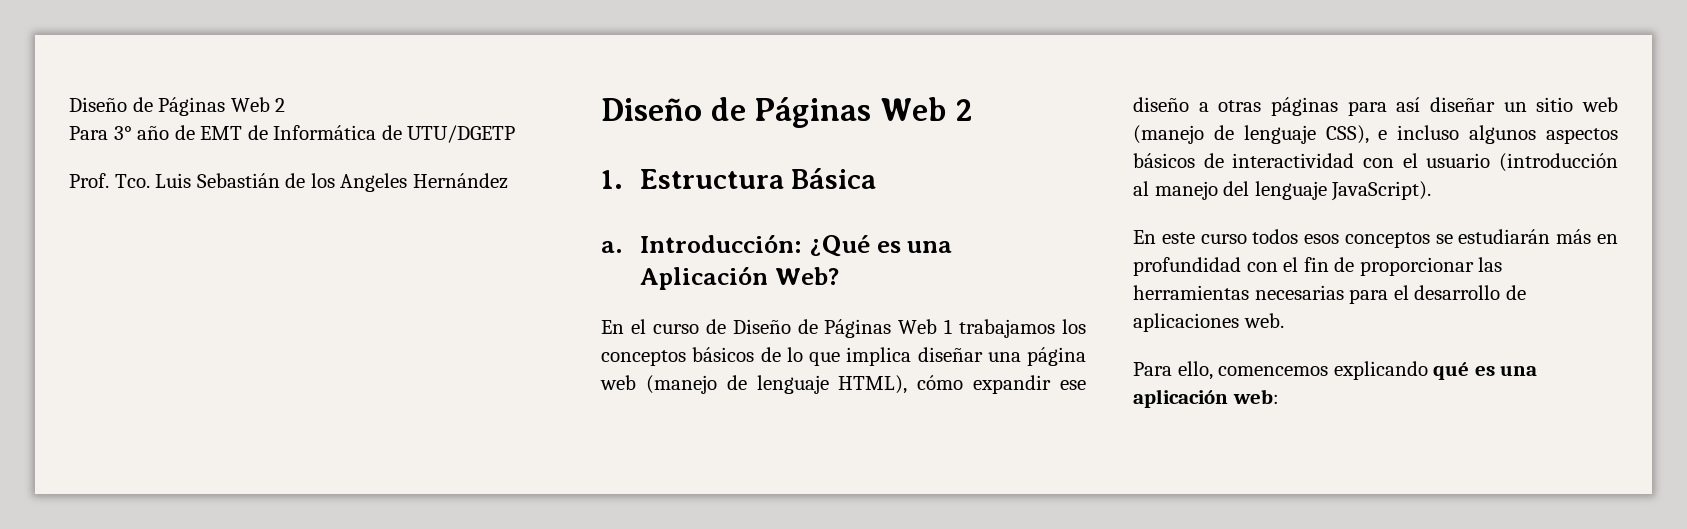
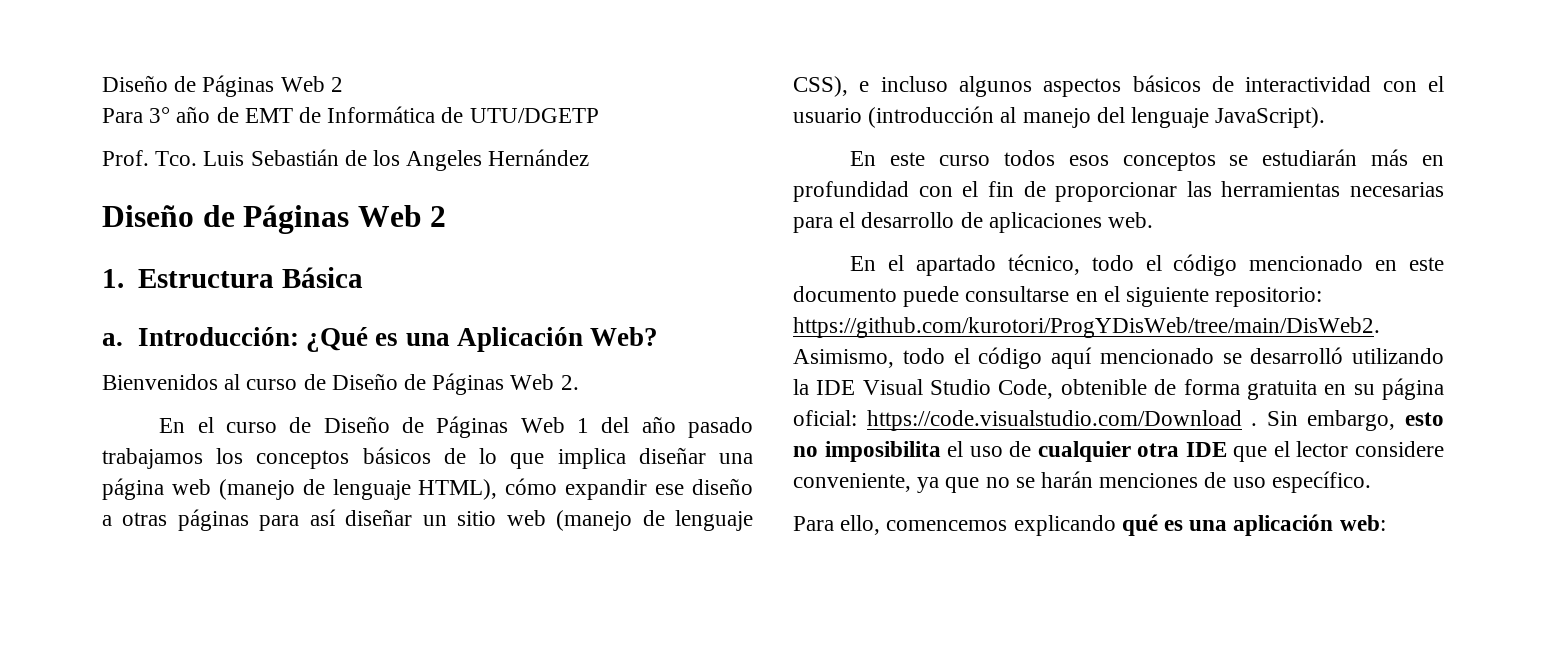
+ Bienvenidos al curso de Diseño de Páginas Web 2.
- En el curso de Diseño de Páginas Web 1 trabajamos los conceptos básicos de lo que implica diseñar una página web (manejo de lenguaje HTML), cómo expandir ese diseño a otras páginas para así diseñar un sitio web (manejo de lenguaje CSS), e incluso algunos aspectos básicos de interactividad con el usuario (introducción al manejo del lenguaje JavaScript).
+ En el curso de Diseño de Páginas Web 1 del año pasado trabajamos los conceptos básicos de lo que implica diseñar una página web (manejo de lenguaje HTML), cómo expandir ese diseño a otras páginas para así diseñar un sitio web (manejo de lenguaje CSS), e incluso algunos aspectos básicos de interactividad con el usuario (introducción al manejo del lenguaje JavaScript).
+ En el apartado técnico, todo el código mencionado en este documento puede consultarse en el siguiente repositorio: https://github.com/kurotori/ProgYDisWeb/tree/main/DisWeb2. Asimismo, todo el código aquí mencionado se desarrolló utilizando la IDE Visual Studio Code, obtenible de forma gratuita en su página oficial: https://code.visualstudio.com/Download . Sin embargo, esto no imposibilita el uso de cualquier otra IDE que el lector considere conveniente, ya que no se harán menciones de uso específico.

